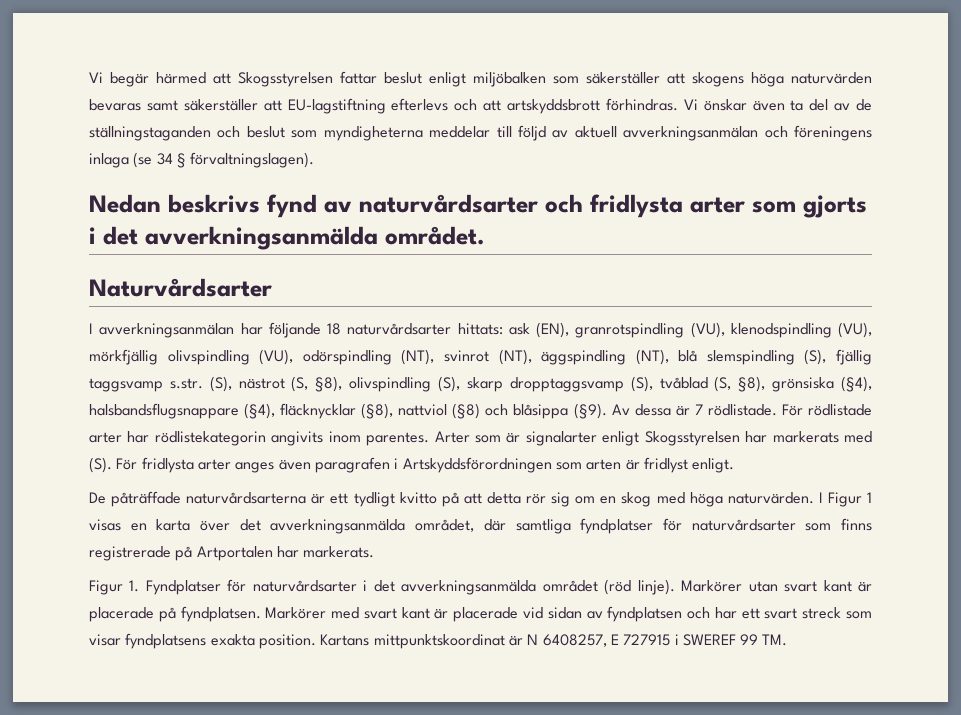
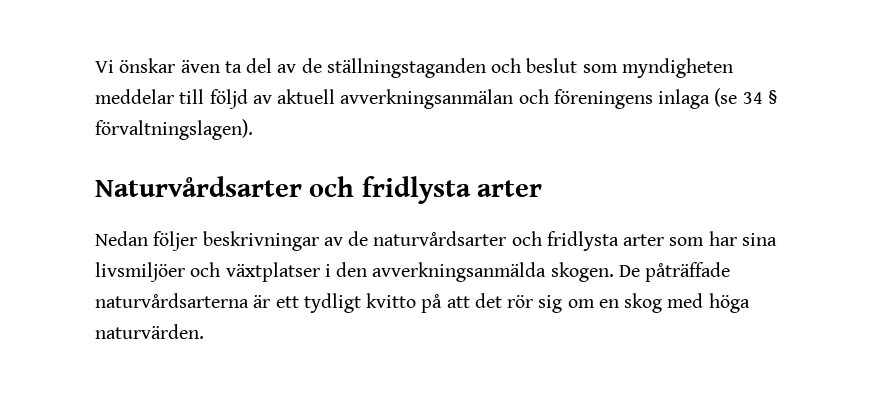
- Vi begär härmed att Skogsstyrelsen fattar beslut enligt miljöbalken som säkerställer att skogens höga naturvärden bevaras samt säkerställer att EU-lagstiftning efterlevs och att artskyddsbrott förhindras. Vi önskar även ta del av de ställningstaganden och beslut som myndigheterna meddelar till följd av aktuell avverkningsanmälan och föreningens inlaga (se 34 § förvaltningslagen).
+ Vi önskar även ta del av de ställningstaganden och beslut som myndigheten meddelar till följd av aktuell avverkningsanmälan och föreningens inlaga (se 34 § förvaltningslagen).
- Nedan beskrivs fynd av naturvårdsarter och fridlysta arter som gjorts i det avverkningsanmälda området.
- Naturvårdsarter
- I avverkningsanmälan har följande 18 naturvårdsarter hittats: ask (EN), granrotspindling (VU), klenodspindling (VU), mörkfjällig olivspindling (VU), odörspindling (NT), svinrot (NT), äggspindling (NT), blå slemspindling (S), fjällig taggsvamp s.str. (S), nästrot (S, §8), olivspindling (S), skarp dropptaggsvamp (S), tvåblad (S, §8), grönsiska (§4), halsbandsflugsnappare (§4), fläcknycklar (§8), nattviol (§8) och blåsippa (§9). Av dessa är 7 rödlistade. För rödlistade arter har rödlistekategorin angivits inom parentes. Arter som är signalarter enligt Skogsstyrelsen har markerats med (S). För fridlysta arter anges även paragrafen i Artskyddsförordningen som arten är fridlyst enligt.
- De påträffade naturvårdsarterna är ett tydligt kvitto på att detta rör sig om en skog med höga naturvärden. I Figur 1 visas en karta över det avverkningsanmälda området, där samtliga fyndplatser för naturvårdsarter som finns registrerade på Artportalen har markerats.
- Figur 1. Fyndplatser för naturvårdsarter i det avverkningsanmälda området (röd linje). Markörer utan svart kant är placerade på fyndplatsen. Markörer med svart kant är placerade vid sidan av fyndplatsen och har ett svart streck som visar fyndplatsens exakta position. Kartans mittpunktskoordinat är N 6408257, E 727915 i SWEREF 99 TM.
+ Naturvårdsarter och fridlysta arter
+ Nedan följer beskrivningar av de naturvårdsarter och fridlysta arter som har sina livsmiljöer och växtplatser i den avverkningsanmälda skogen. De påträffade naturvårdsarterna är ett tydligt kvitto på att det rör sig om en skog med höga naturvärden.

